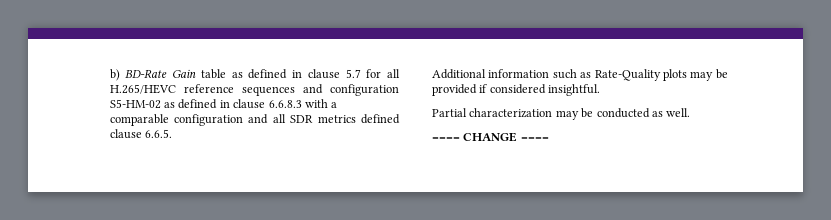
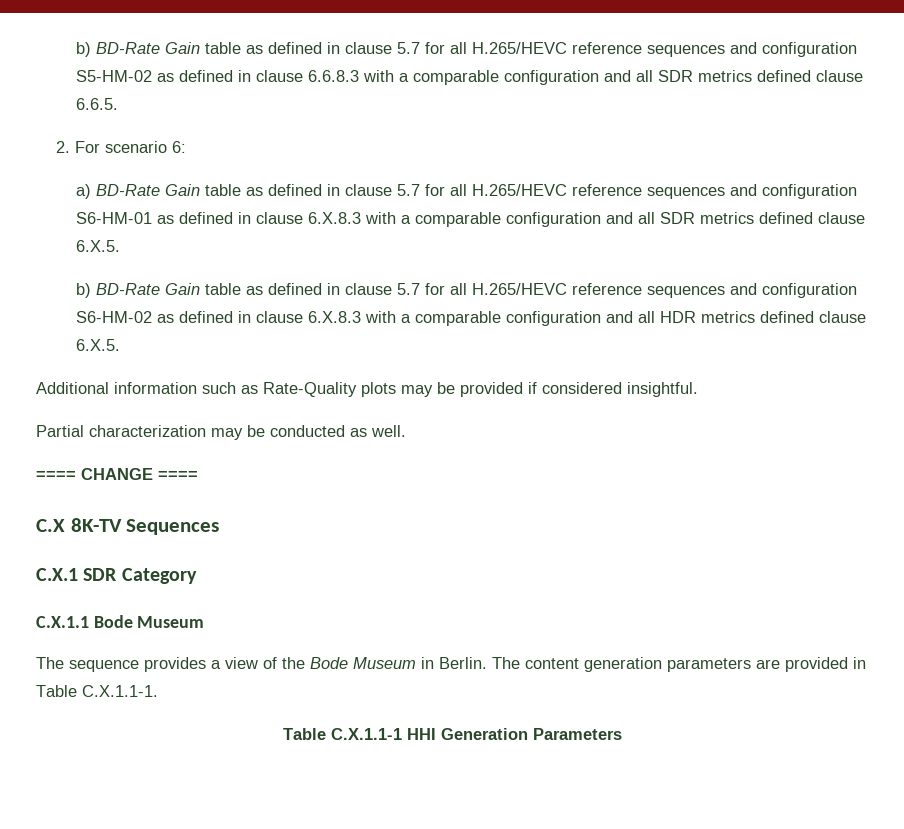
+ 2. For scenario 6:
+ a) BD-Rate Gain table as defined in clause 5.7 for all H.265/HEVC reference sequences and configuration S6-HM-01 as defined in clause 6.X.8.3 with a comparable configuration and all SDR metrics defined clause 6.X.5.
+ b) BD-Rate Gain table as defined in clause 5.7 for all H.265/HEVC reference sequences and configuration S6-HM-02 as defined in clause 6.X.8.3 with a comparable configuration and all HDR metrics defined clause 6.X.5.
+ C.X 8K-TV Sequences
+ C.X.1 SDR Category
+ C.X.1.1 Bode Museum
+ The sequence provides a view of the Bode Museum in Berlin. The content generation parameters are provided in Table C.X.1.1-1.
+ Table C.X.1.1-1 HHI Generation Parameters

